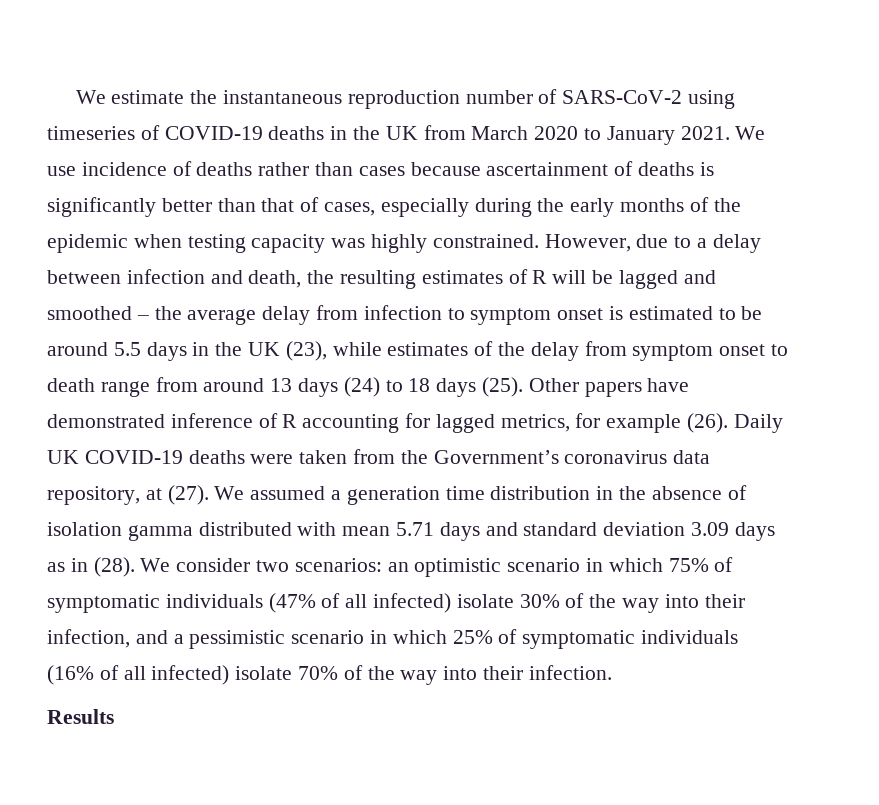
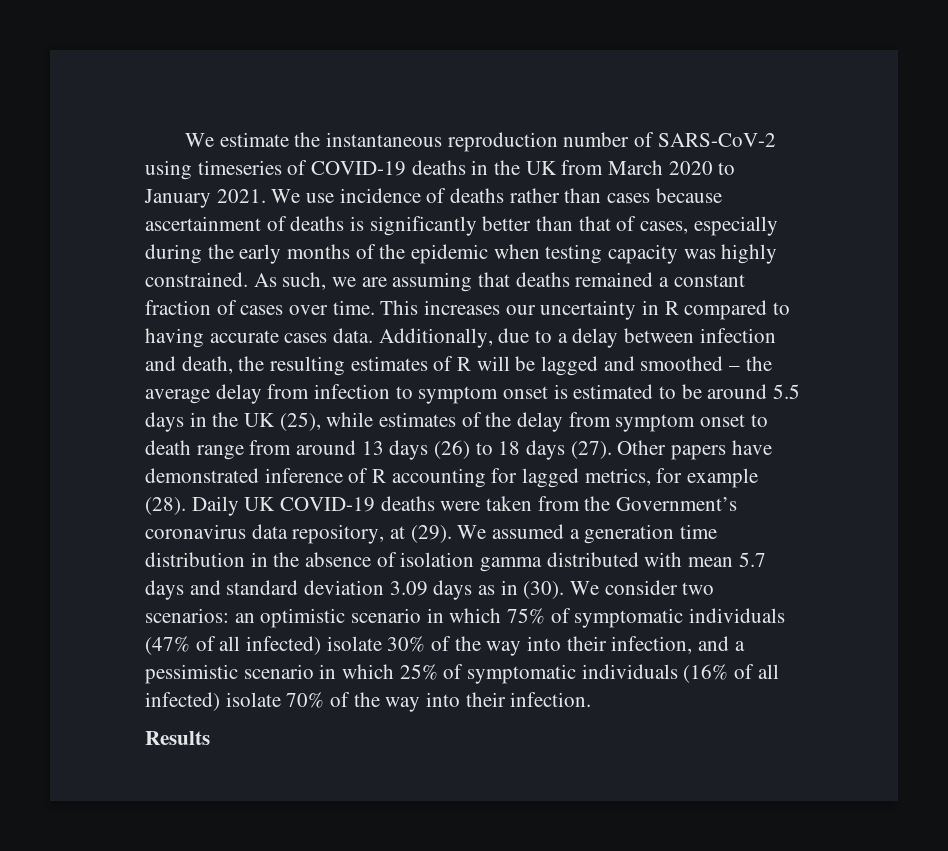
- However, due to a delay between infection and death, the resulting estimates of R will be lagged and smoothed – the average delay from infection to symptom onset is estimated to be around 5.5 days in the UK (23), while estimates of the delay from symptom onset to death range from around 13 days (24) to 18 days (25).
+ As such, we are assuming that deaths remained a constant fraction of cases over time. This increases our uncertainty in R compared to having accurate cases data. Additionally, due to a delay between infection and death, the resulting estimates of R will be lagged and smoothed – the average delay from infection to symptom onset is estimated to be around 5.5 days in the UK (25), while estimates of the delay from symptom onset to death range from around 13 days (26) to 18 days (27).
- Other papers have demonstrated inference of R accounting for lagged metrics, for example (26).
+ Other papers have demonstrated inference of R accounting for lagged metrics, for example (28).
- Daily UK COVID-19 deaths were taken from the Government’s coronavirus data repository, at (27).
+ Daily UK COVID-19 deaths were taken from the Government’s coronavirus data repository, at (29).
- We assumed a generation time distribution in the absence of isolation gamma distributed with mean 5.71 days and standard deviation 3.09 days as in (28).
+ We assumed a generation time distribution in the absence of isolation gamma distributed with mean 5.7 days and standard deviation 3.09 days as in (30).

